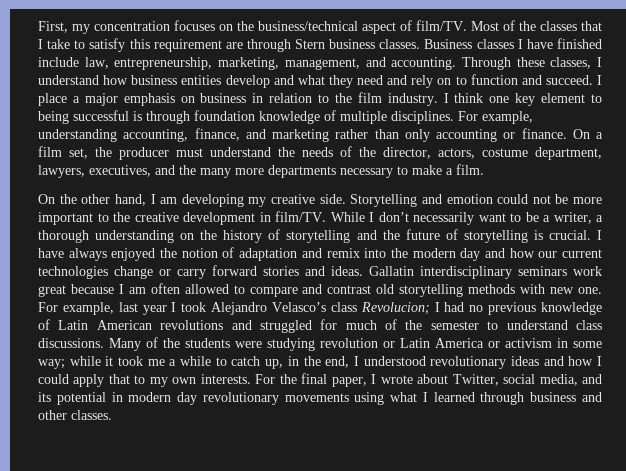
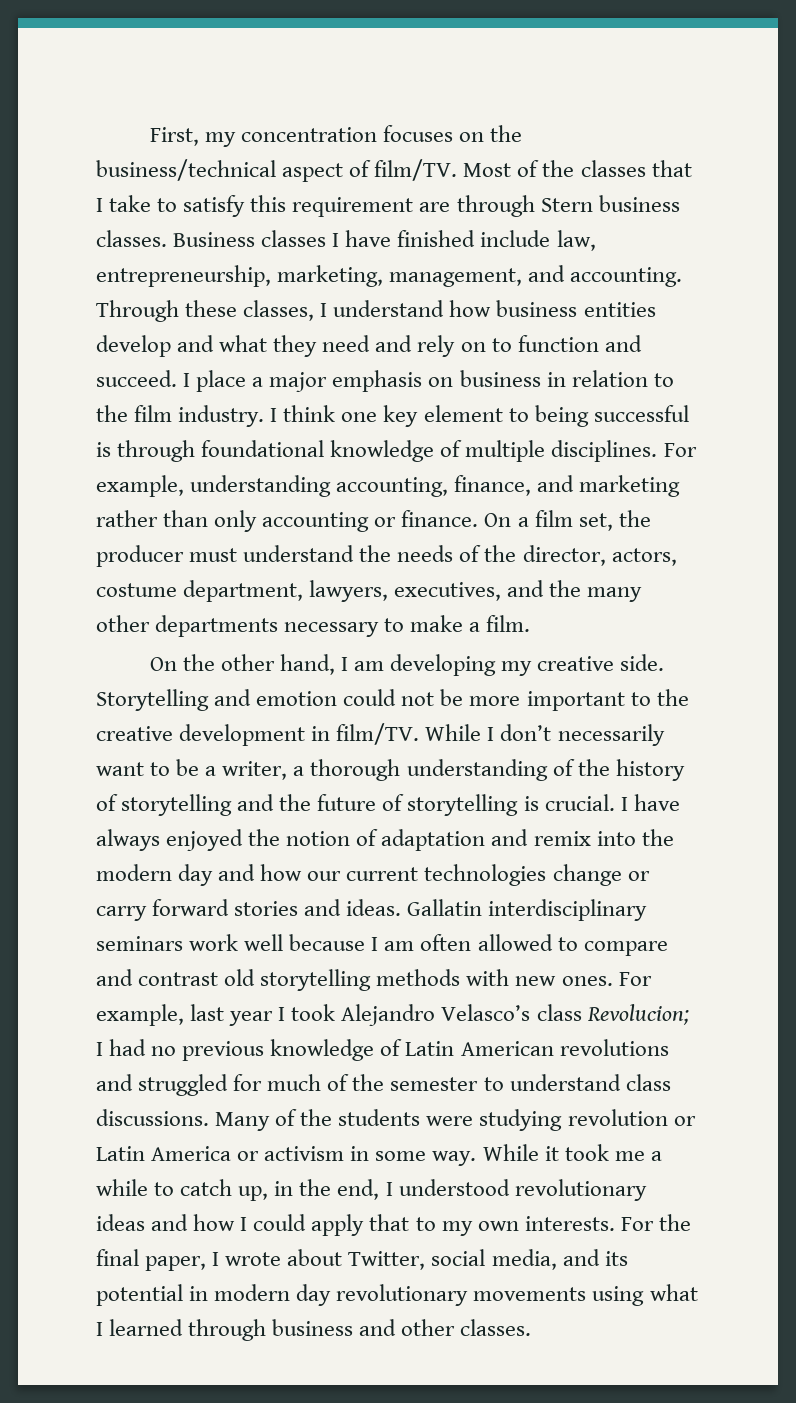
- I think one key element to being successful is through foundation knowledge of multiple disciplines.
+ I think one key element to being successful is through foundational knowledge of multiple disciplines.
- On a film set, the producer must understand the needs of the director, actors, costume department, lawyers, executives, and the many more departments necessary to make a film.
+ On a film set, the producer must understand the needs of the director, actors, costume department, lawyers, executives, and the many other departments necessary to make a film.
- While I don’t necessarily want to be a writer, a thorough understanding on the history of storytelling and the future of storytelling is crucial.
+ While I don’t necessarily want to be a writer, a thorough understanding of the history of storytelling and the future of storytelling is crucial.
- Gallatin interdisciplinary seminars work great because I am often allowed to compare and contrast old storytelling methods with new one.
+ Gallatin interdisciplinary seminars work well because I am often allowed to compare and contrast old storytelling methods with new ones.
- Many of the students were studying revolution or Latin America or activism in some way; while it took me a while to catch up, in the end, I understood revolutionary ideas and how I could apply that to my own interests.
+ Many of the students were studying revolution or Latin America or activism in some way. While it took me a while to catch up, in the end, I understood revolutionary ideas and how I could apply that to my own interests.

